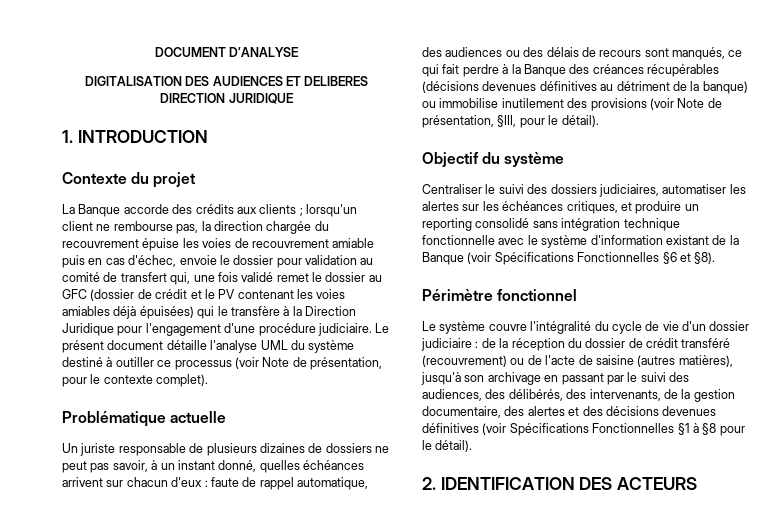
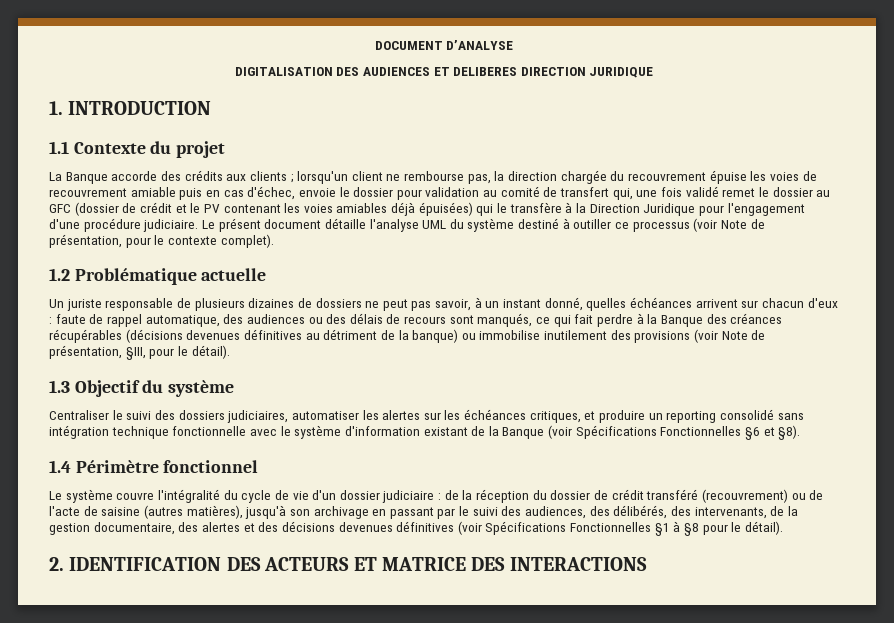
- Contexte du projet
+ 1.1 Contexte du projet
- Problématique actuelle
+ 1.2 Problématique actuelle
- Objectif du système
+ 1.3 Objectif du système
- Périmètre fonctionnel
+ 1.4 Périmètre fonctionnel
- 2. IDENTIFICATION DES ACTEURS
+ 2. IDENTIFICATION DES ACTEURS ET MATRICE DES INTERACTIONS

